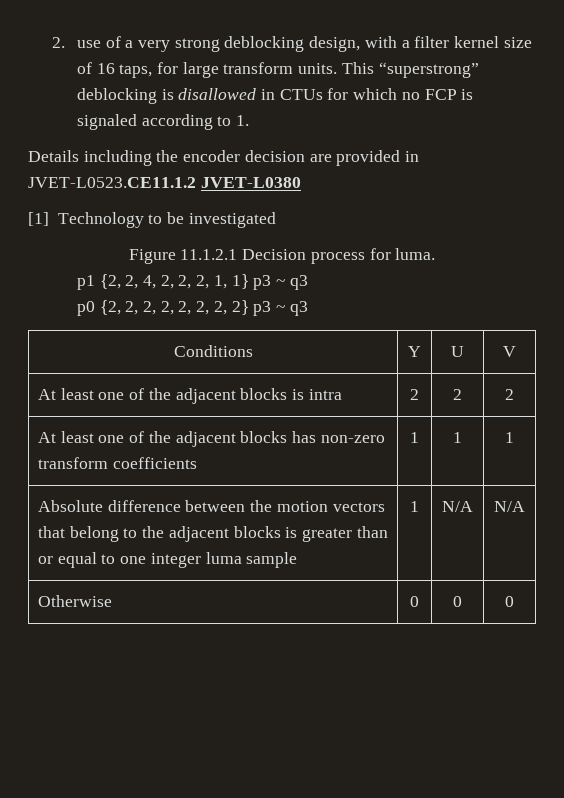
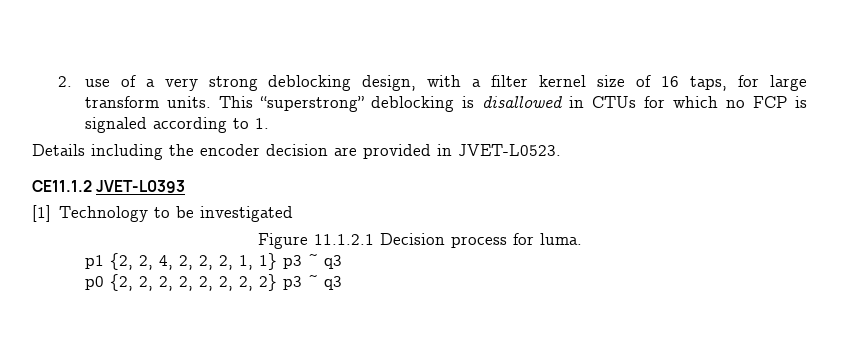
- Details including the encoder decision are provided in JVET-L0523.CE11.1.2 JVET-L0380
+ Details including the encoder decision are provided in JVET-L0523.
+ CE11.1.2 JVET-L0393
- Conditions | Y | U | V
- At least one of the adjacent blocks is intra | 2 | 2 | 2
- At least one of the adjacent blocks has non-zero transform coefficients | 1 | 1 | 1
- Absolute difference between the motion vectors that belong to the adjacent blocks is greater than or equal to one integer luma sample | 1 | N/A | N/A
- Otherwise | 0 | 0 | 0

